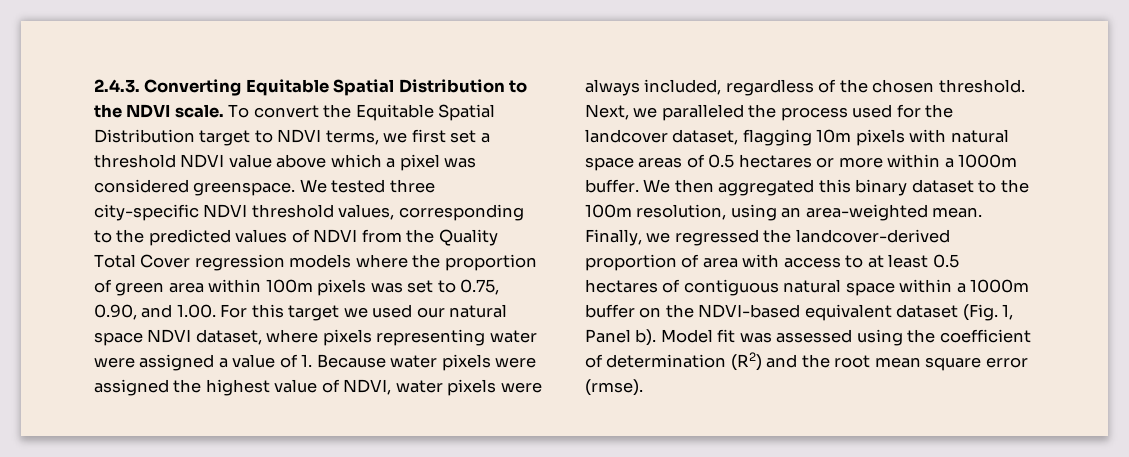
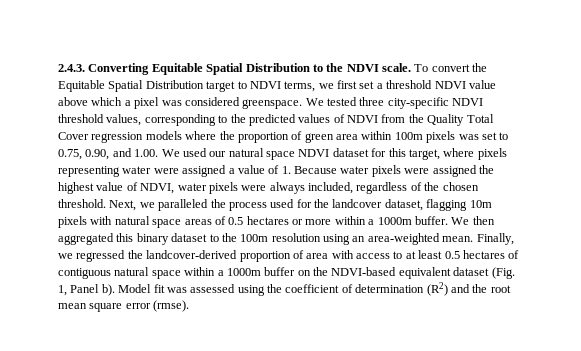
- We tested three city-specific NDVI threshold values, corresponding to the predicted values of NDVI from the Quality Total Cover regression models where the proportion of green area within 100m pixels was set to 0.75, 0.90, and 1.00. For this target we used our natural space NDVI dataset, where pixels representing water were assigned a value of 1. Because water pixels were assigned the highest value of NDVI, water pixels were always included, regardless of the chosen threshold.
+ We tested three city-specific NDVI threshold values, corresponding to the predicted values of NDVI from the Quality Total Cover regression models where the proportion of green area within 100m pixels was set to 0.75, 0.90, and 1.00. We used our natural space NDVI dataset for this target, where pixels representing water were assigned a value of 1. Because water pixels were assigned the highest value of NDVI, water pixels were always included, regardless of the chosen threshold.
- We then aggregated this binary dataset to the 100m resolution, using an area-weighted mean.
+ We then aggregated this binary dataset to the 100m resolution using an area-weighted mean.

